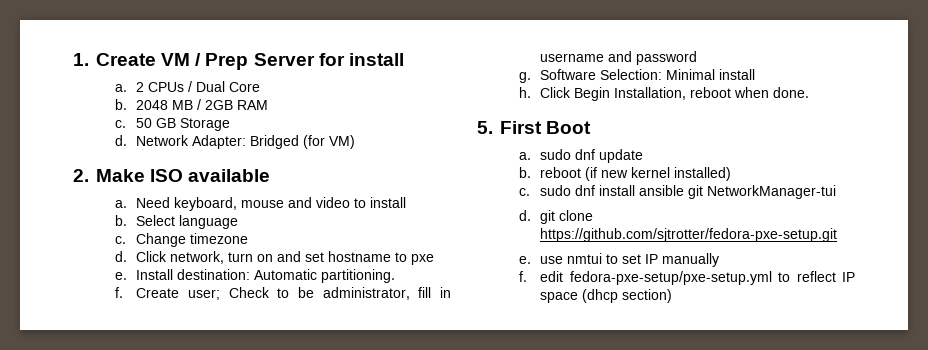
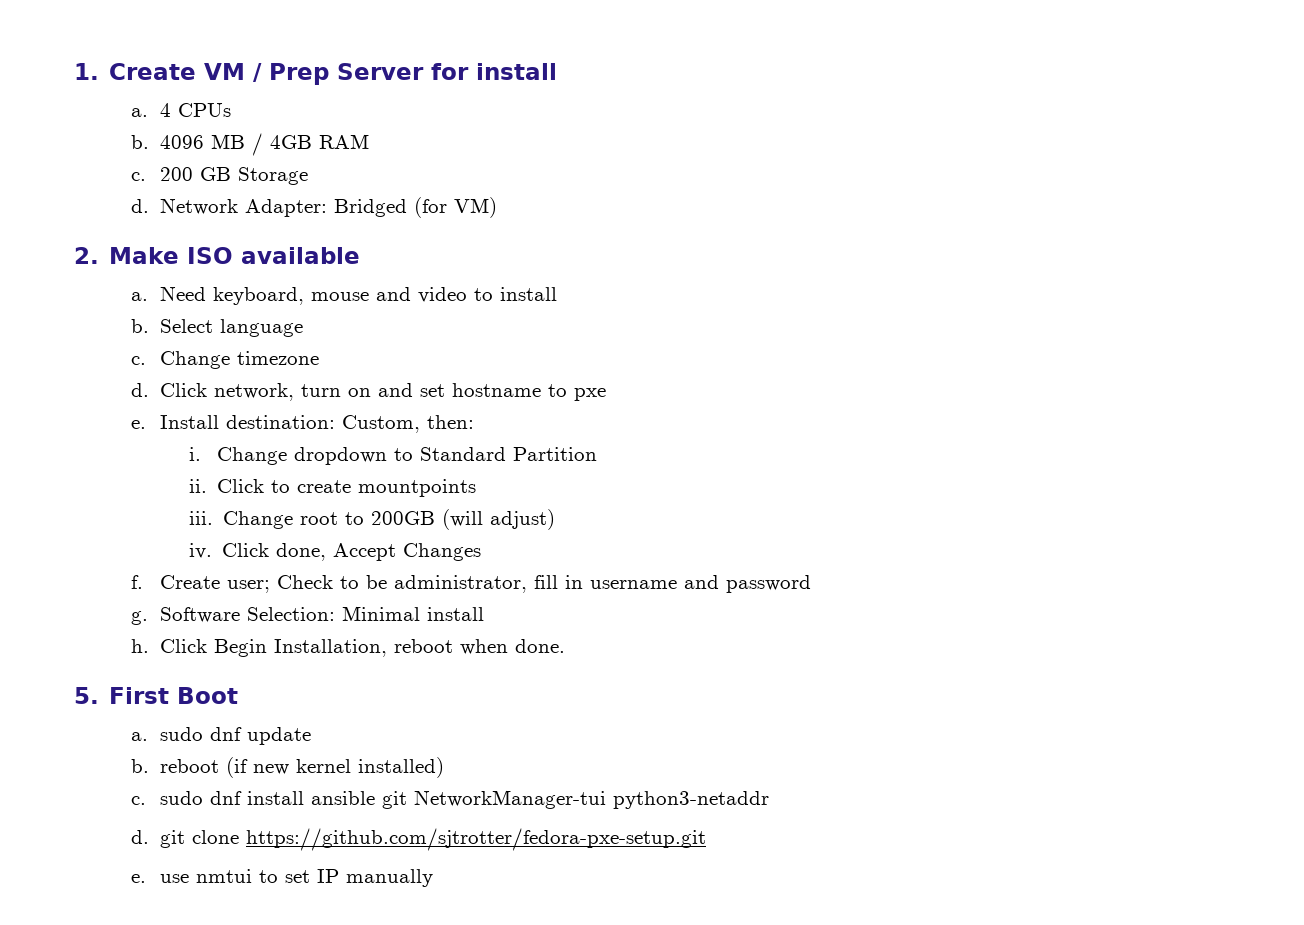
- 2 CPUs / Dual Core
- b. 2048 MB / 2GB RAM
+ 4 CPUs
+ b. 4096 MB / 4GB RAM
- 50 GB Storage
+ 200 GB Storage
- Install destination: Automatic partitioning.
+ Install destination: Custom, then:
+ i. Change dropdown to Standard Partition
+ ii. Click to create mountpoints
+ iii. Change root to 200GB (will adjust)
+ iv. Click done, Accept Changes
- c. sudo dnf install ansible git NetworkManager-tui
+ c. sudo dnf install ansible git NetworkManager-tui python3-netaddr
- f. edit fedora-pxe-setup/pxe-setup.yml to reflect IP space (dhcp section)

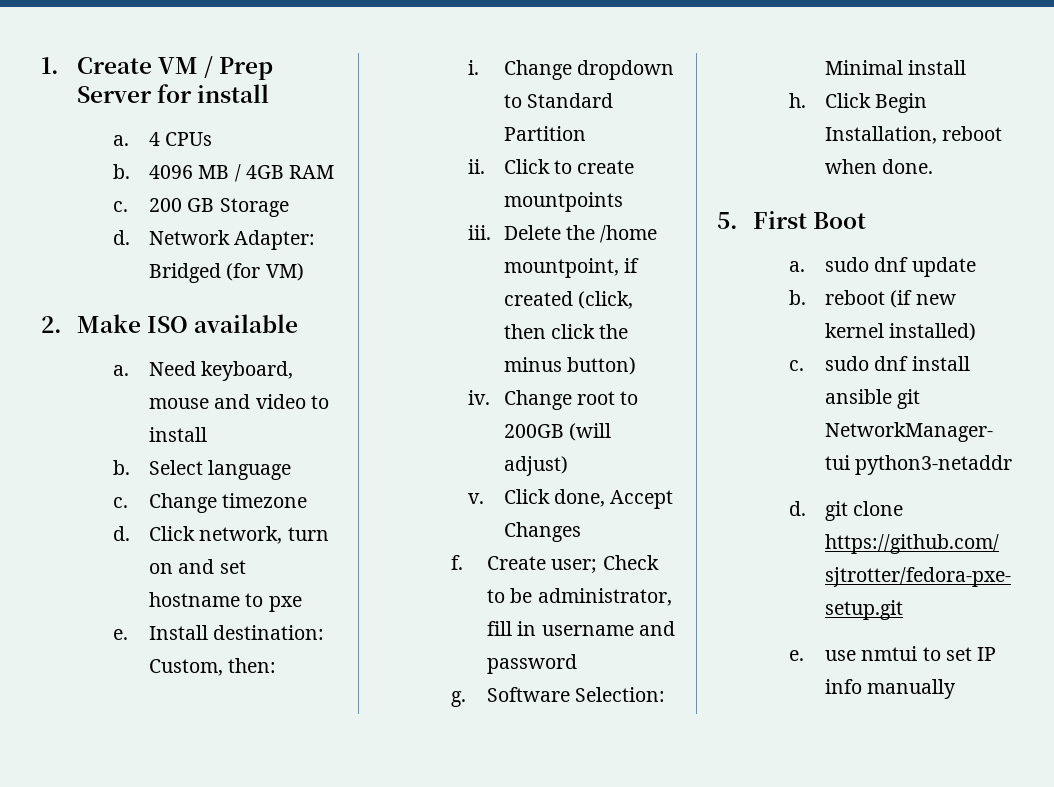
+ Delete the /home mountpoint, if created (click, then click the minus button)
+ iv.
- iv.
+ v.
- e. use nmtui to set IP manually
+ e. use nmtui to set IP info manually

